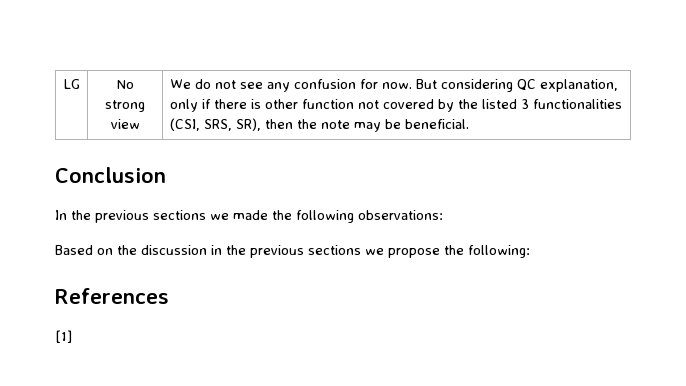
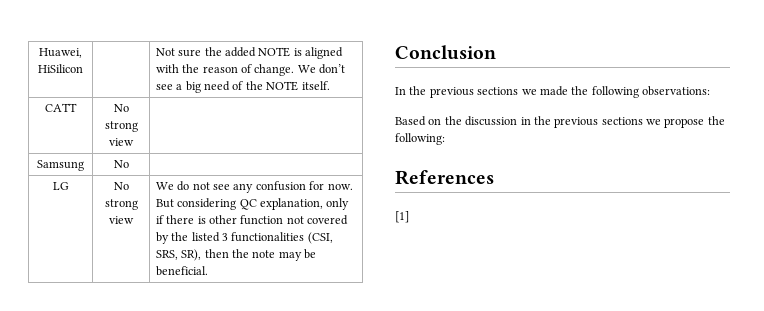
+ Huawei, HiSilicon | | Not sure the added NOTE is aligned with the reason of change. We don’t see a big need of the NOTE itself.
+ CATT | No strong view |
+ Samsung | No |

